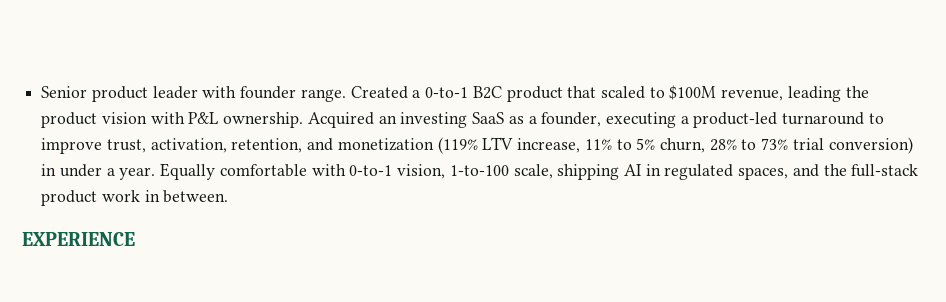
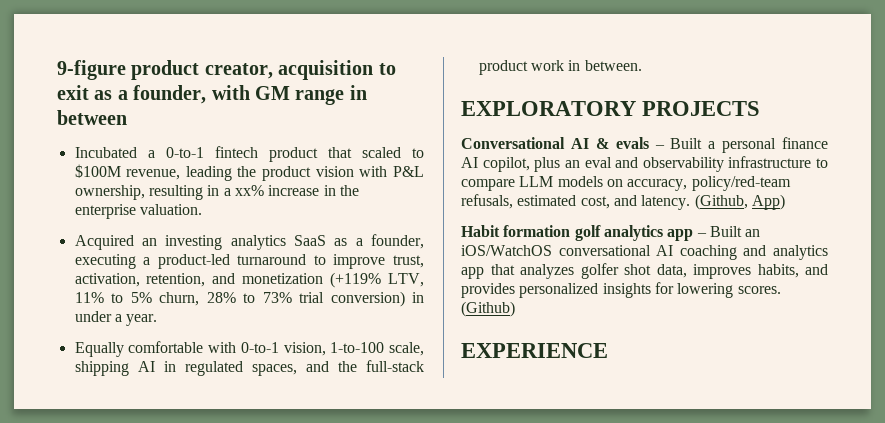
- Senior product leader with founder range. Created a 0-to-1 B2C product that scaled to $100M revenue, leading the product vision with P&L ownership. Acquired an investing SaaS as a founder, executing a product-led turnaround to improve trust, activation, retention, and monetization (119% LTV increase, 11% to 5% churn, 28% to 73% trial conversion) in under a year. Equally comfortable with 0-to-1 vision, 1-to-100 scale, shipping AI in regulated spaces, and the full-stack product work in between.
+ 9-figure product creator, acquisition to exit as a founder, with GM range in between
+ Incubated a 0-to-1 fintech product that scaled to $100M revenue, leading the product vision with P&L ownership, resulting in a xx% increase in the enterprise valuation.
+ Acquired an investing analytics SaaS as a founder, executing a product-led turnaround to improve trust, activation, retention, and monetization (+119% LTV, 11% to 5% churn, 28% to 73% trial conversion) in under a year.
+ Equally comfortable with 0-to-1 vision, 1-to-100 scale, shipping AI in regulated spaces, and the full-stack product work in between.
+ EXPLORATORY PROJECTS
+ Conversational AI & evals – Built a personal finance AI copilot, plus an eval and observability infrastructure to compare LLM models on accuracy, policy/red-team refusals, estimated cost, and latency. (Github, App)
+ Habit formation golf analytics app – Built an iOS/WatchOS conversational AI coaching and analytics app that analyzes golfer shot data, improves habits, and provides personalized insights for lowering scores. (Github)

